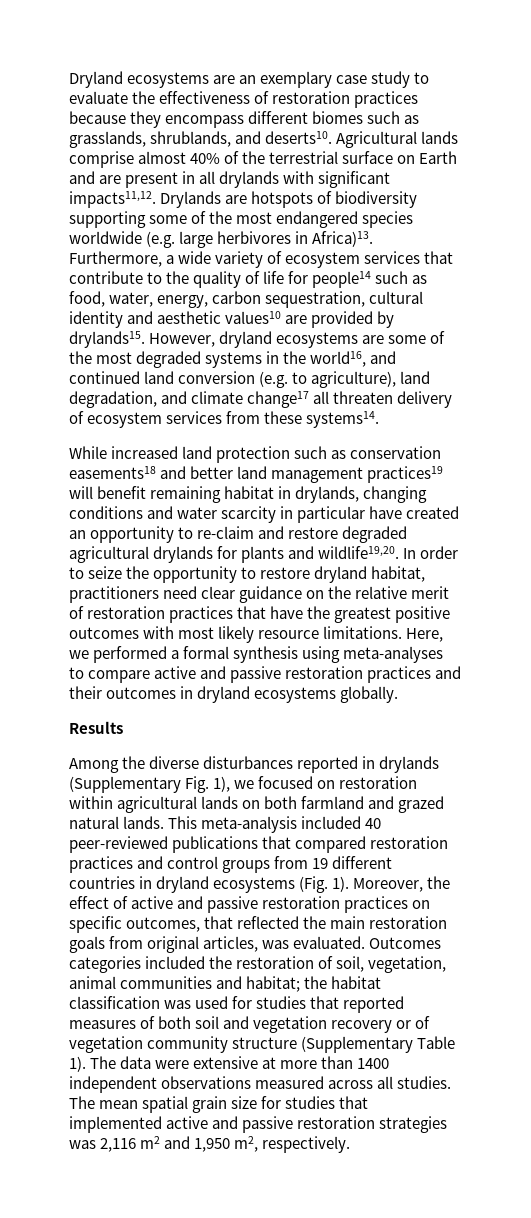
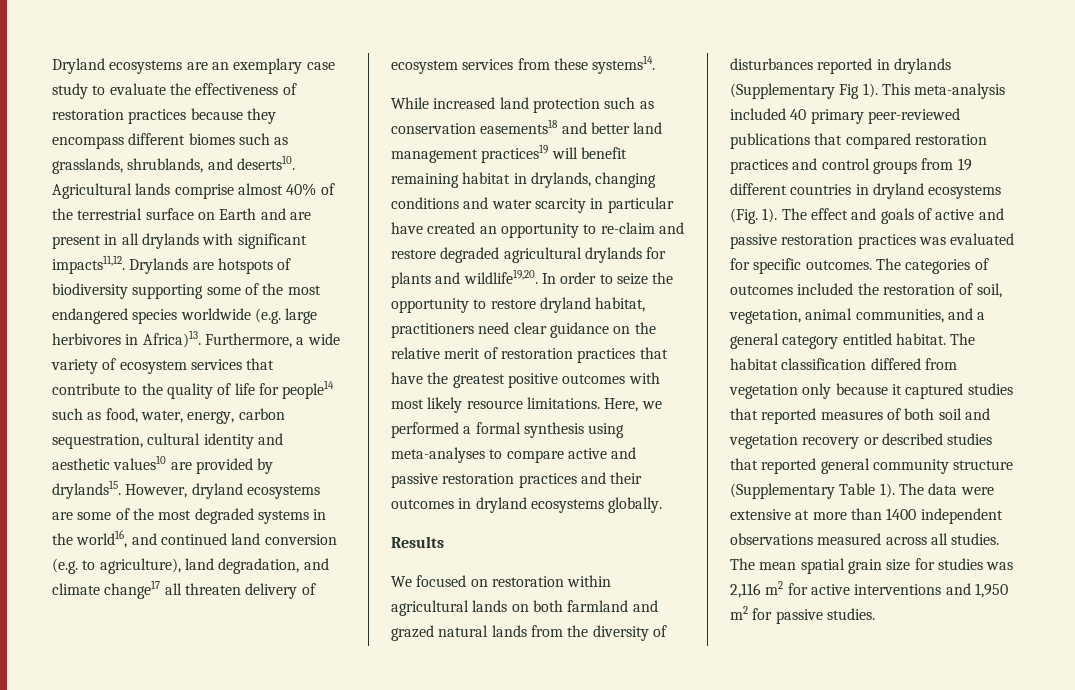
- Among the diverse disturbances reported in drylands (Supplementary Fig. 1), we focused on restoration within agricultural lands on both farmland and grazed natural lands.
+ We focused on restoration within agricultural lands on both farmland and grazed natural lands from the diversity of disturbances reported in drylands (Supplementary Fig 1).
- This meta-analysis included 40 peer-reviewed publications that compared restoration practices and control groups from 19 different countries in dryland ecosystems (Fig. 1).
+ This meta-analysis included 40 primary peer-reviewed publications that compared restoration practices and control groups from 19 different countries in dryland ecosystems (Fig. 1).
- Moreover, the effect of active and passive restoration practices on specific outcomes, that reflected the main restoration goals from original articles, was evaluated. Outcomes categories included the restoration of soil, vegetation, animal communities and habitat; the habitat classification was used for studies that reported measures of both soil and vegetation recovery or of vegetation community structure (Supplementary Table 1).
+ The effect and goals of active and passive restoration practices was evaluated for specific outcomes. The categories of outcomes included the restoration of soil, vegetation, animal communities, and a general category entitled habitat. The habitat classification differed from vegetation only because it captured studies that reported measures of both soil and vegetation recovery or described studies that reported general community structure (Supplementary Table 1).
- The mean spatial grain size for studies that implemented active and passive restoration strategies was 2,116 m2 and 1,950 m2, respectively.
+ The mean spatial grain size for studies was 2,116 m2 for active interventions and 1,950 m2 for passive studies.

